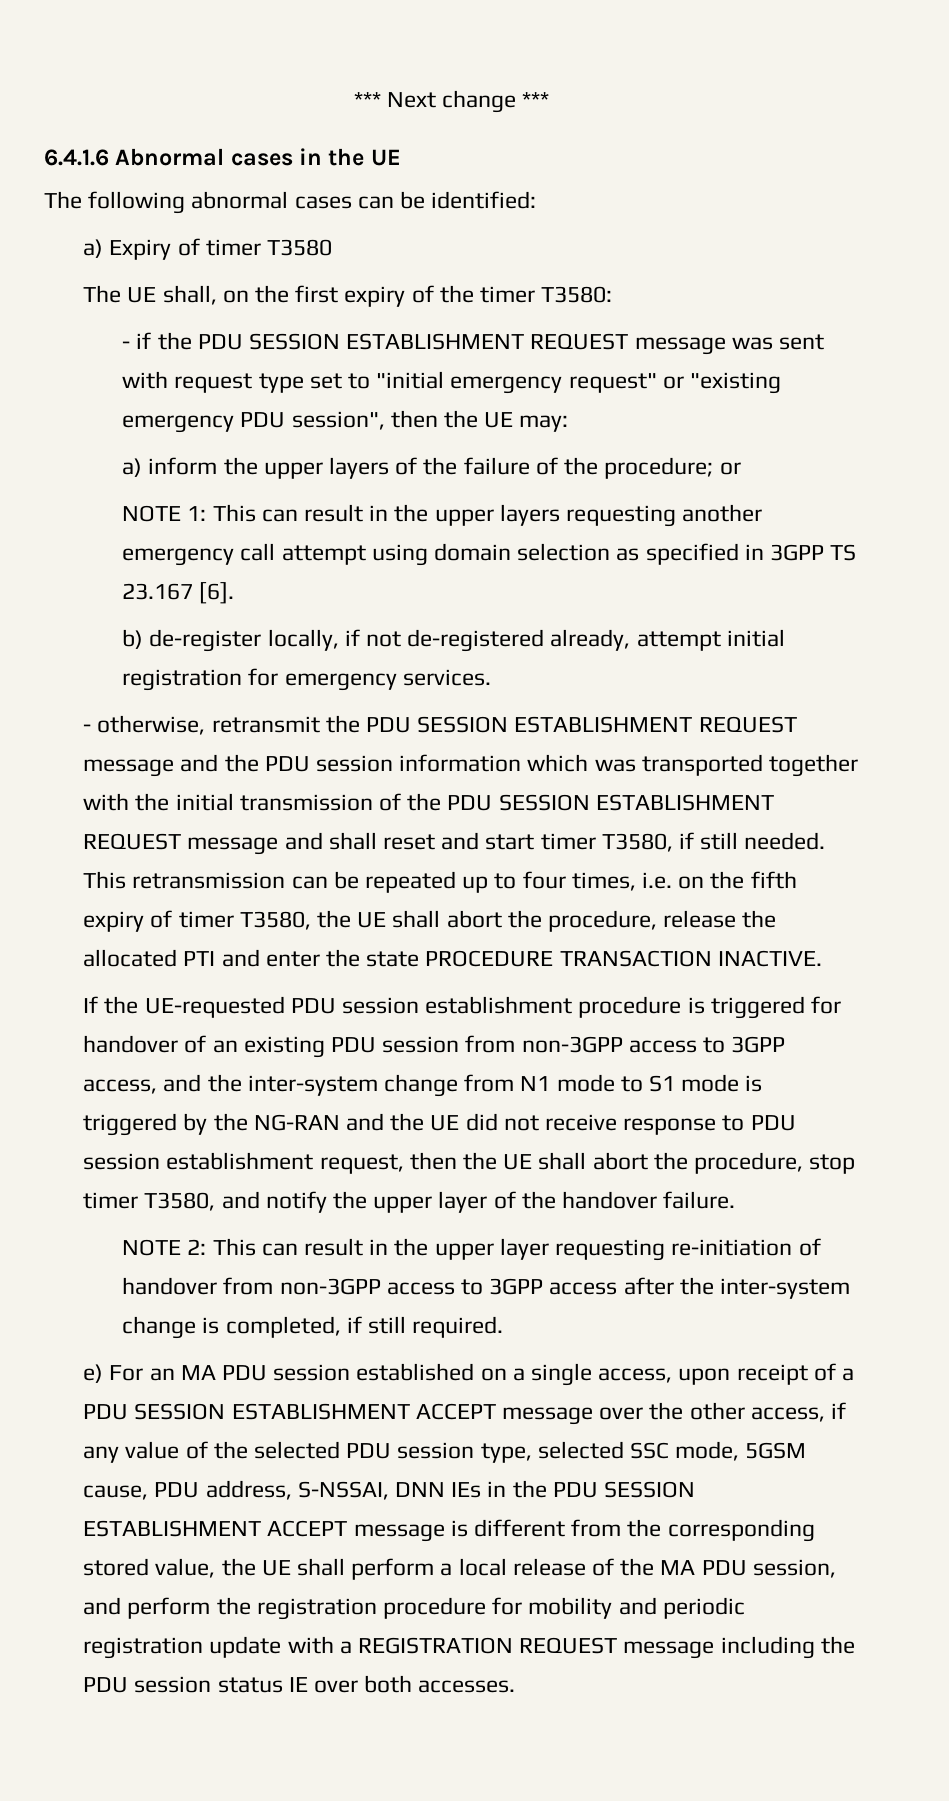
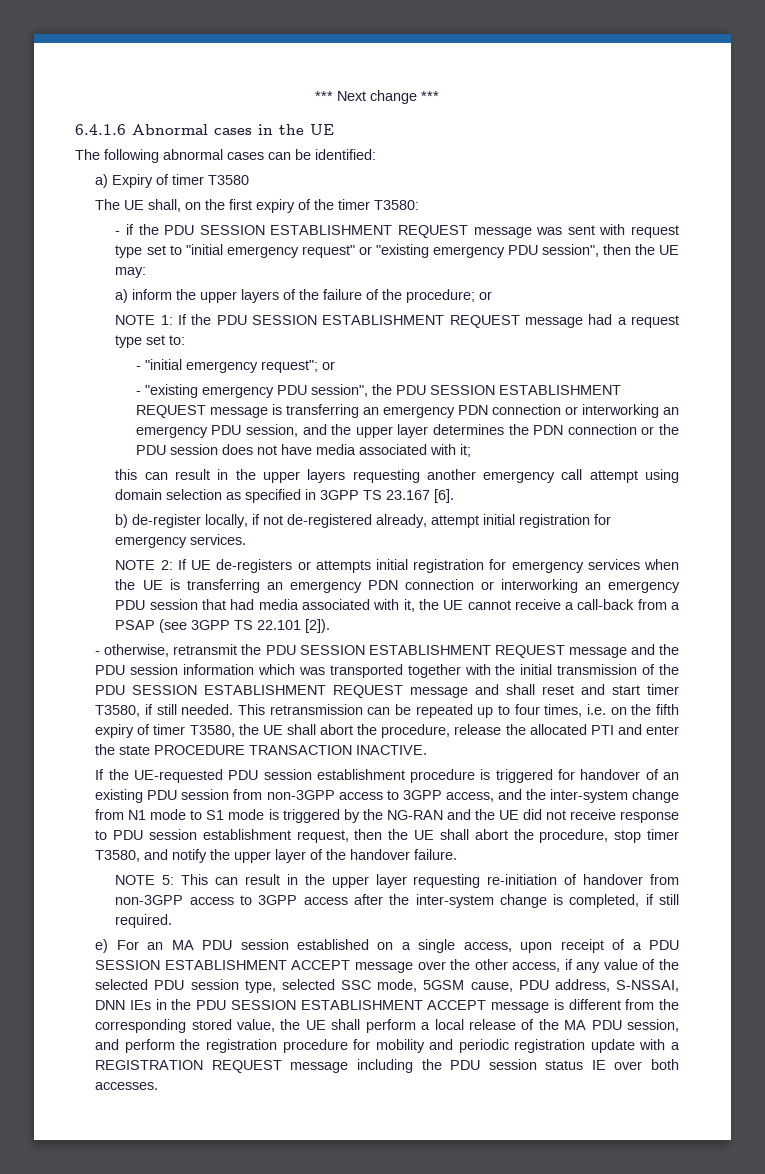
- NOTE 1: This can result in the upper layers requesting another emergency call attempt using domain selection as specified in 3GPP TS 23.167 [6].
+ NOTE 1: If the PDU SESSION ESTABLISHMENT REQUEST message had a request type set to:
+ - "initial emergency request"; or
+ - "existing emergency PDU session", the PDU SESSION ESTABLISHMENT REQUEST message is transferring an emergency PDN connection or interworking an emergency PDU session, and the upper layer determines the PDN connection or the PDU session does not have media associated with it;
+ this can result in the upper layers requesting another emergency call attempt using domain selection as specified in 3GPP TS 23.167 [6].
+ NOTE 2: If UE de-registers or attempts initial registration for emergency services when the UE is transferring an emergency PDN connection or interworking an emergency PDU session that had media associated with it, the UE cannot receive a call-back from a PSAP (see 3GPP TS 22.101 [2]).
- NOTE 2: This can result in the upper layer requesting re-initiation of handover from non-3GPP access to 3GPP access after the inter-system change is completed, if still required.
+ NOTE 5: This can result in the upper layer requesting re-initiation of handover from non-3GPP access to 3GPP access after the inter-system change is completed, if still required.

